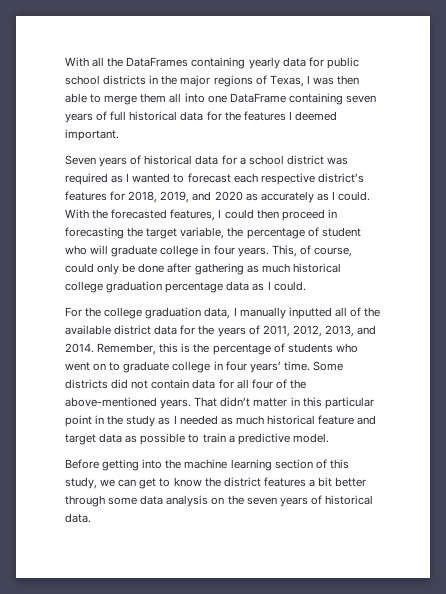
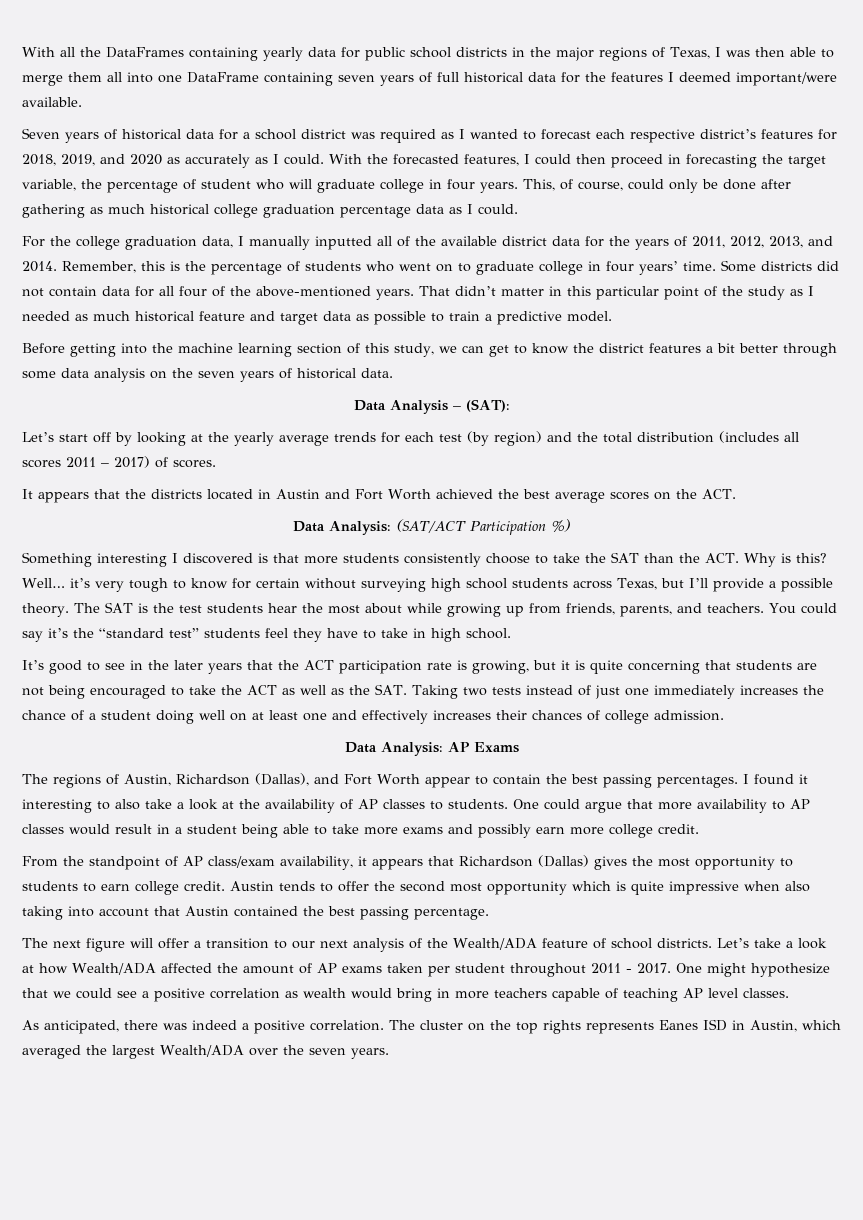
- With all the DataFrames containing yearly data for public school districts in the major regions of Texas, I was then able to merge them all into one DataFrame containing seven years of full historical data for the features I deemed important.
+ With all the DataFrames containing yearly data for public school districts in the major regions of Texas, I was then able to merge them all into one DataFrame containing seven years of full historical data for the features I deemed important/were available.
- That didn’t matter in this particular point in the study as I needed as much historical feature and target data as possible to train a predictive model.
+ That didn’t matter in this particular point of the study as I needed as much historical feature and target data as possible to train a predictive model.
+ Data Analysis – (SAT):
+ Let’s start off by looking at the yearly average trends for each test (by region) and the total distribution (includes all scores 2011 – 2017) of scores.
+ It appears that the districts located in Austin and Fort Worth achieved the best average scores on the ACT.
+ Data Analysis: (SAT/ACT Participation %)
+ Something interesting I discovered is that more students consistently choose to take the SAT than the ACT. Why is this? Well… it’s very tough to know for certain without surveying high school students across Texas, but I’ll provide a possible theory. The SAT is the test students hear the most about while growing up from friends, parents, and teachers. You could say it’s the “standard test” students feel they have to take in high school.
+ It’s good to see in the later years that the ACT participation rate is growing, but it is quite concerning that students are not being encouraged to take the ACT as well as the SAT. Taking two tests instead of just one immediately increases the chance of a student doing well on at least one and effectively increases their chances of college admission.
+ Data Analysis: AP Exams
+ The regions of Austin, Richardson (Dallas), and Fort Worth appear to contain the best passing percentages. I found it interesting to also take a look at the availability of AP classes to students. One could argue that more availability to AP classes would result in a student being able to take more exams and possibly earn more college credit.
+ From the standpoint of AP class/exam availability, it appears that Richardson (Dallas) gives the most opportunity to students to earn college credit. Austin tends to offer the second most opportunity which is quite impressive when also taking into account that Austin contained the best passing percentage.
+ The next figure will offer a transition to our next analysis of the Wealth/ADA feature of school districts. Let’s take a look at how Wealth/ADA affected the amount of AP exams taken per student throughout 2011 - 2017. One might hypothesize that we could see a positive correlation as wealth would bring in more teachers capable of teaching AP level classes.
+ As anticipated, there was indeed a positive correlation. The cluster on the top rights represents Eanes ISD in Austin, which averaged the largest Wealth/ADA over the seven years.

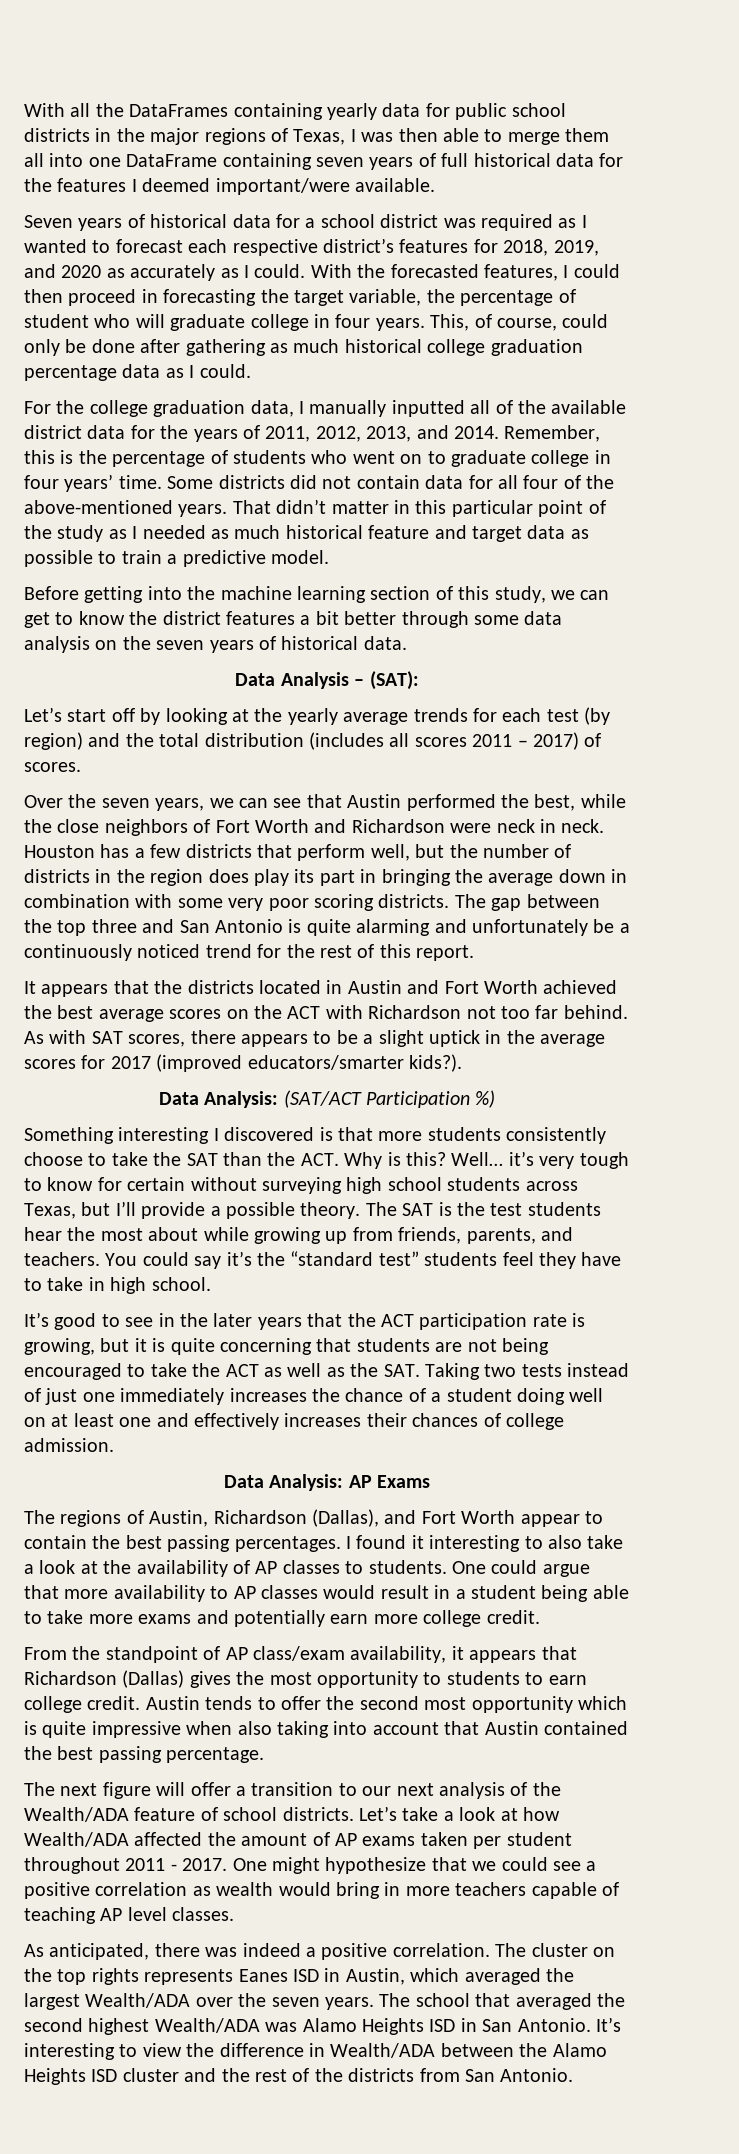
+ Over the seven years, we can see that Austin performed the best, while the close neighbors of Fort Worth and Richardson were neck in neck. Houston has a few districts that perform well, but the number of districts in the region does play its part in bringing the average down in combination with some very poor scoring districts. The gap between the top three and San Antonio is quite alarming and unfortunately be a continuously noticed trend for the rest of this report.
- It appears that the districts located in Austin and Fort Worth achieved the best average scores on the ACT.
+ It appears that the districts located in Austin and Fort Worth achieved the best average scores on the ACT with Richardson not too far behind. As with SAT scores, there appears to be a slight uptick in the average scores for 2017 (improved educators/smarter kids?).
- One could argue that more availability to AP classes would result in a student being able to take more exams and possibly earn more college credit.
+ One could argue that more availability to AP classes would result in a student being able to take more exams and potentially earn more college credit.
+ The school that averaged the second highest Wealth/ADA was Alamo Heights ISD in San Antonio. It’s interesting to view the difference in Wealth/ADA between the Alamo Heights ISD cluster and the rest of the districts from San Antonio.

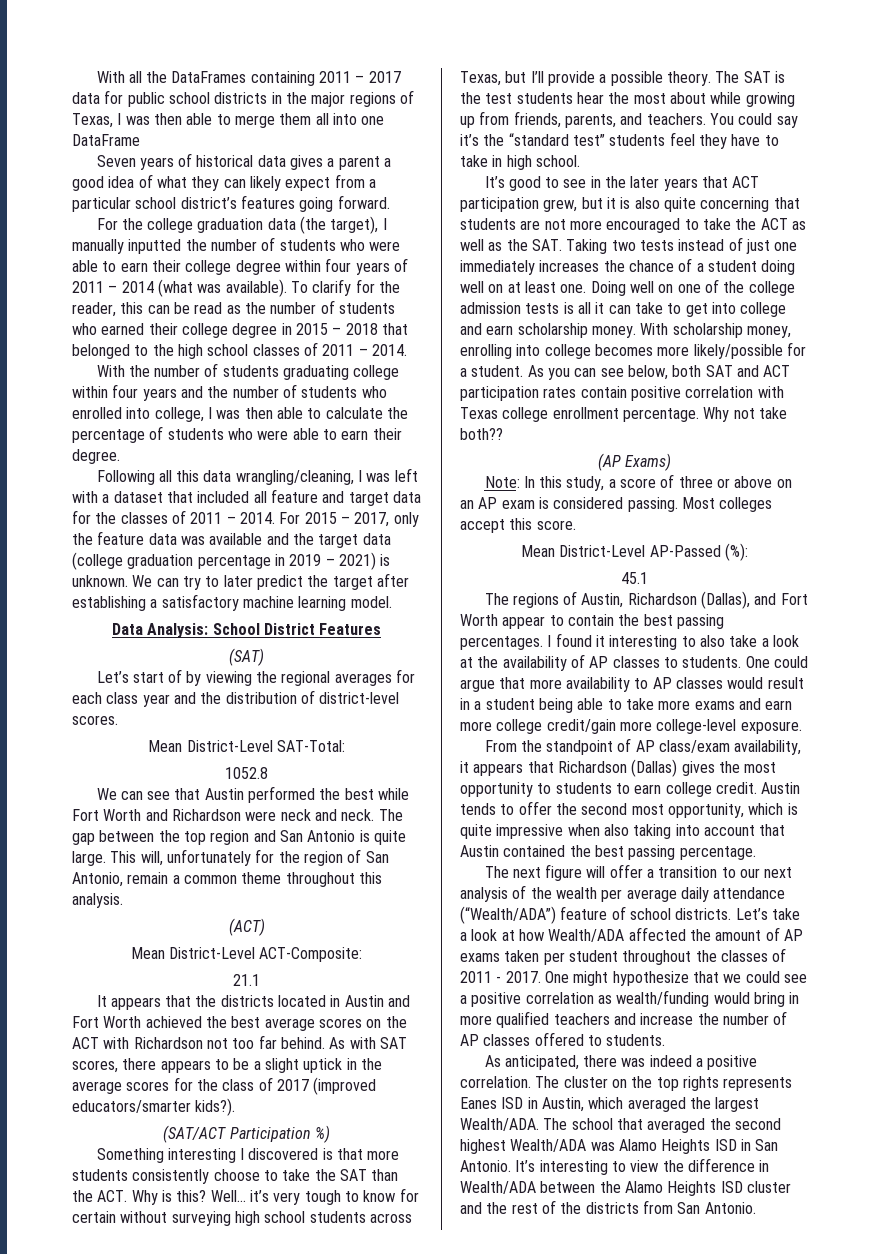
- With all the DataFrames containing yearly data for public school districts in the major regions of Texas, I was then able to merge them all into one DataFrame containing seven years of full historical data for the features I deemed important/were available.
+ With all the DataFrames containing 2011 – 2017 data for public school districts in the major regions of Texas, I was then able to merge them all into one DataFrame
- Seven years of historical data for a school district was required as I wanted to forecast each respective district’s features for 2018, 2019, and 2020 as accurately as I could. With the forecasted features, I could then proceed in forecasting the target variable, the percentage of student who will graduate college in four years. This, of course, could only be done after gathering as much historical college graduation percentage data as I could.
- For the college graduation data, I manually inputted all of the available district data for the years of 2011, 2012, 2013, and 2014. Remember, this is the percentage of students who went on to graduate college in four years’ time. Some districts did not contain data for all four of the above-mentioned years. That didn’t matter in this particular point of the study as I needed as much historical feature and target data as possible to train a predictive model.
- Before getting into the machine learning section of this study, we can get to know the district features a bit better through some data analysis on the seven years of historical data.
- Data Analysis – (SAT):
- Let’s start off by looking at the yearly average trends for each test (by region) and the total distribution (includes all scores 2011 – 2017) of scores.
- Over the seven years, we can see that Austin performed the best, while the close neighbors of Fort Worth and Richardson were neck in neck. Houston has a few districts that perform well, but the number of districts in the region does play its part in bringing the average down in combination with some very poor scoring districts.
+ Seven years of historical data gives a parent a good idea of what they can likely expect from a particular school district’s features going forward.
+ For the college graduation data (the target), I manually inputted the number of students who were able to earn their college degree within four years of 2011 – 2014 (what was available). To clarify for the reader, this can be read as the number of students who earned their college degree in 2015 – 2018 that belonged to the high school classes of 2011 – 2014.
+ With the number of students graduating college within four years and the number of students who enrolled into college, I was then able to calculate the percentage of students who were able to earn their degree.
+ Following all this data wrangling/cleaning, I was left with a dataset that included all feature and target data for the classes of 2011 – 2014. For 2015 – 2017, only the feature data was available and the target data (college graduation percentage in 2019 – 2021) is unknown. We can try to later predict the target after establishing a satisfactory machine learning model.
+ Data Analysis: School District Features
+ (SAT)
+ Let’s start of by viewing the regional averages for each class year and the distribution of district-level scores.
+ Mean District-Level SAT-Total:
+ 1052.8
+ We can see that Austin performed the best while Fort Worth and Richardson were neck and neck.
- The gap between the top three and San Antonio is quite alarming and unfortunately be a continuously noticed trend for the rest of this report.
+ The gap between the top region and San Antonio is quite large. This will, unfortunately for the region of San Antonio, remain a common theme throughout this analysis.
+ (ACT)
+ Mean District-Level ACT-Composite:
+ 21.1
- As with SAT scores, there appears to be a slight uptick in the average scores for 2017 (improved educators/smarter kids?).
+ As with SAT scores, there appears to be a slight uptick in the average scores for the class of 2017 (improved educators/smarter kids?).
- Data Analysis: (SAT/ACT Participation %)
+ (SAT/ACT Participation %)
- It’s good to see in the later years that the ACT participation rate is growing, but it is quite concerning that students are not being encouraged to take the ACT as well as the SAT. Taking two tests instead of just one immediately increases the chance of a student doing well on at least one and effectively increases their chances of college admission.
- Data Analysis: AP Exams
+ It’s good to see in the later years that ACT participation grew, but it is also quite concerning that students are not more encouraged to take the ACT as well as the SAT. Taking two tests instead of just one immediately increases the chance of a student doing well on at least one. Doing well on one of the college admission tests is all it can take to get into college and earn scholarship money. With scholarship money, enrolling into college becomes more likely/possible for a student. As you can see below, both SAT and ACT participation rates contain positive correlation with Texas college enrollment percentage. Why not take both??
+ (AP Exams)
+ Note: In this study, a score of three or above on an AP exam is considered passing. Most colleges accept this score.
+ Mean District-Level AP-Passed (%):
+ 45.1
- One could argue that more availability to AP classes would result in a student being able to take more exams and potentially earn more college credit.
+ One could argue that more availability to AP classes would result in a student being able to take more exams and earn more college credit/gain more college-level exposure.
- Austin tends to offer the second most opportunity which is quite impressive when also taking into account that Austin contained the best passing percentage.
+ Austin tends to offer the second most opportunity, which is quite impressive when also taking into account that Austin contained the best passing percentage.
- The next figure will offer a transition to our next analysis of the Wealth/ADA feature of school districts.
+ The next figure will offer a transition to our next analysis of the wealth per average daily attendance (“Wealth/ADA”) feature of school districts.
- Let’s take a look at how Wealth/ADA affected the amount of AP exams taken per student throughout 2011 - 2017.
+ Let’s take a look at how Wealth/ADA affected the amount of AP exams taken per student throughout the classes of 2011 - 2017.
- One might hypothesize that we could see a positive correlation as wealth would bring in more teachers capable of teaching AP level classes.
+ One might hypothesize that we could see a positive correlation as wealth/funding would bring in more qualified teachers and increase the number of AP classes offered to students.
- The cluster on the top rights represents Eanes ISD in Austin, which averaged the largest Wealth/ADA over the seven years.
+ The cluster on the top rights represents Eanes ISD in Austin, which averaged the largest Wealth/ADA.

